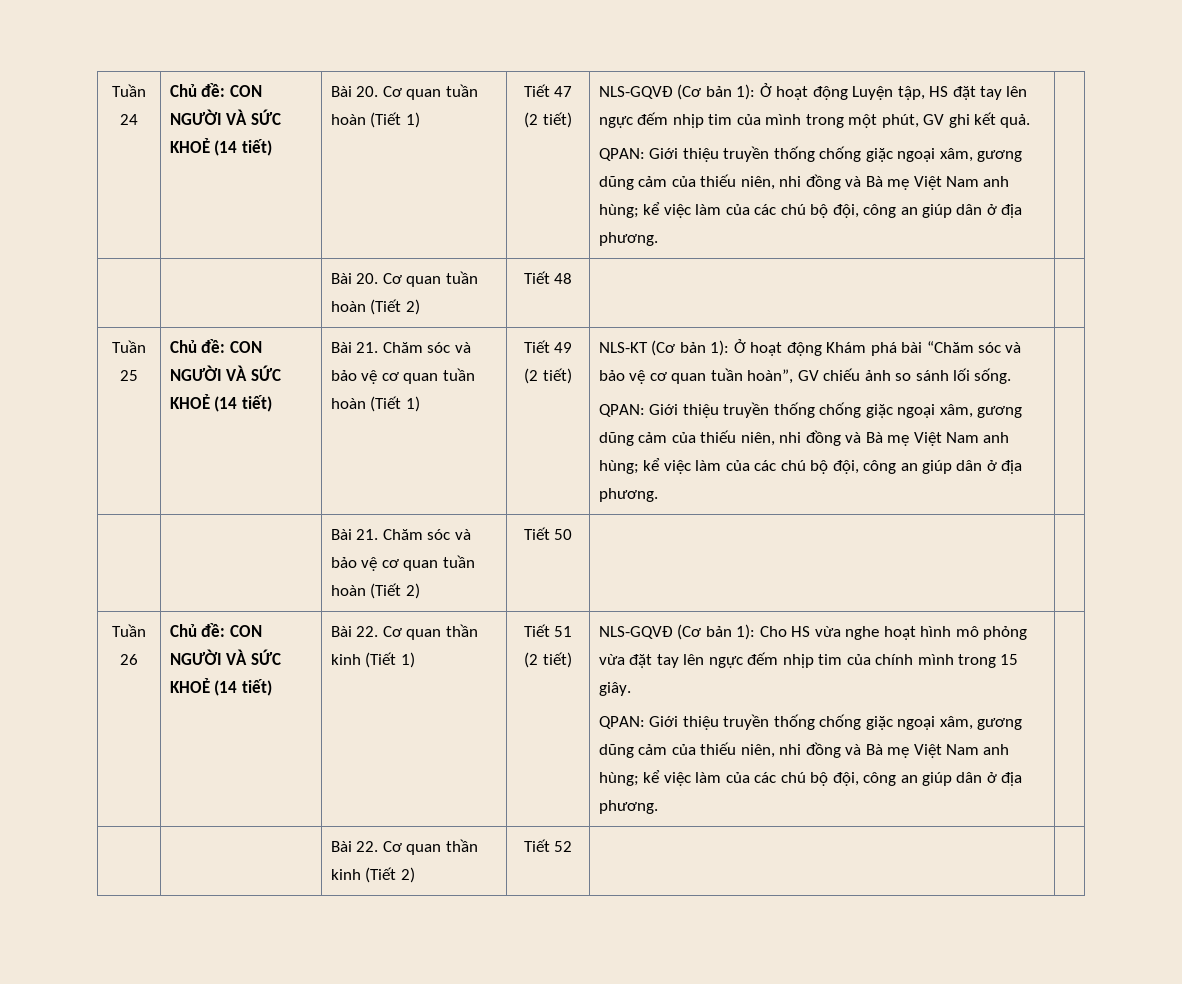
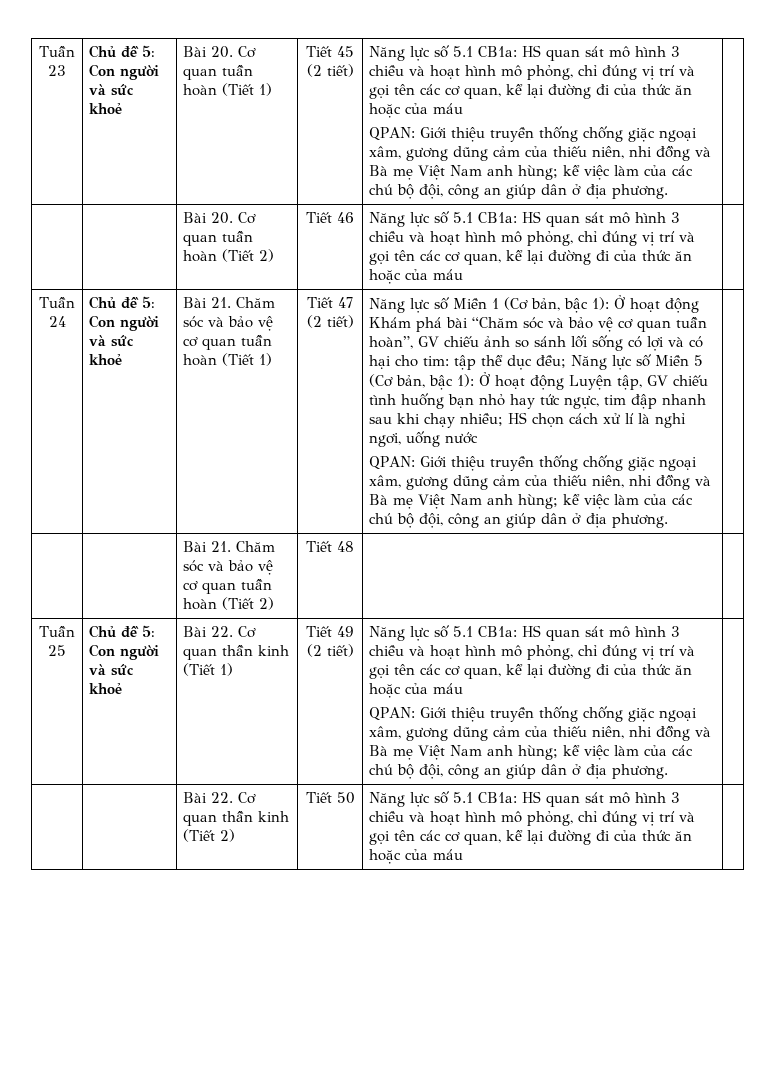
- Tuần 24 | Chủ đề: CON NGƯỜI VÀ SỨC KHOẺ (14 tiết)
+ Tuần 23 | Chủ đề 5: Con người và sức khoẻ
- Tiết 47 (2 tiết) | NLS-GQVĐ (Cơ bản 1): Ở hoạt động Luyện tập, HS đặt tay lên ngực đếm nhịp tim của mình trong một phút, GV ghi kết quả.
+ Tiết 45 (2 tiết) | Năng lực số 5.1 CB1a: HS quan sát mô hình 3 chiều và hoạt hình mô phỏng, chỉ đúng vị trí và gọi tên các cơ quan, kể lại đường đi của thức ăn hoặc của máu
- Tiết 48 | |
- Tuần 25 | Chủ đề: CON NGƯỜI VÀ SỨC KHOẺ (14 tiết)
+ Tiết 46 | Năng lực số 5.1 CB1a: HS quan sát mô hình 3 chiều và hoạt hình mô phỏng, chỉ đúng vị trí và gọi tên các cơ quan, kể lại đường đi của thức ăn hoặc của máu |
+ Tuần 24 | Chủ đề 5: Con người và sức khoẻ
- Tiết 49 (2 tiết) | NLS-KT (Cơ bản 1): Ở hoạt động Khám phá bài “Chăm sóc và bảo vệ cơ quan tuần hoàn”, GV chiếu ảnh so sánh lối sống.
+ Tiết 47 (2 tiết) | Năng lực số Miền 1 (Cơ bản, bậc 1): Ở hoạt động Khám phá bài “Chăm sóc và bảo vệ cơ quan tuần hoàn”, GV chiếu ảnh so sánh lối sống có lợi và có hại cho tim: tập thể dục đều; Năng lực số Miền 5 (Cơ bản, bậc 1): Ở hoạt động Luyện tập, GV chiếu tình huống bạn nhỏ hay tức ngực, tim đập nhanh sau khi chạy nhiều; HS chọn cách xử lí là nghỉ ngơi, uống nước
- | | Bài 21. Chăm sóc và bảo vệ cơ quan tuần hoàn (Tiết 2) | Tiết 50 | |
- Tuần 26 | Chủ đề: CON NGƯỜI VÀ SỨC KHOẺ (14 tiết)
+ | | Bài 21. Chăm sóc và bảo vệ cơ quan tuần hoàn (Tiết 2) | Tiết 48 | |
+ Tuần 25 | Chủ đề 5: Con người và sức khoẻ
- Tiết 51 (2 tiết) | NLS-GQVĐ (Cơ bản 1): Cho HS vừa nghe hoạt hình mô phỏng vừa đặt tay lên ngực đếm nhịp tim của chính mình trong 15 giây.
+ Tiết 49 (2 tiết) | Năng lực số 5.1 CB1a: HS quan sát mô hình 3 chiều và hoạt hình mô phỏng, chỉ đúng vị trí và gọi tên các cơ quan, kể lại đường đi của thức ăn hoặc của máu
- Tiết 52
+ Tiết 50 | Năng lực số 5.1 CB1a: HS quan sát mô hình 3 chiều và hoạt hình mô phỏng, chỉ đúng vị trí và gọi tên các cơ quan, kể lại đường đi của thức ăn hoặc của máu

